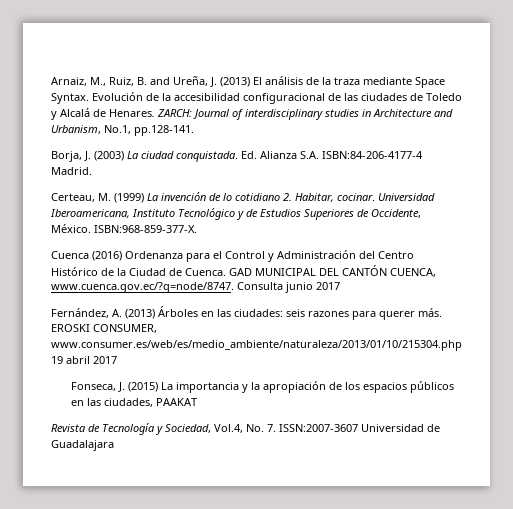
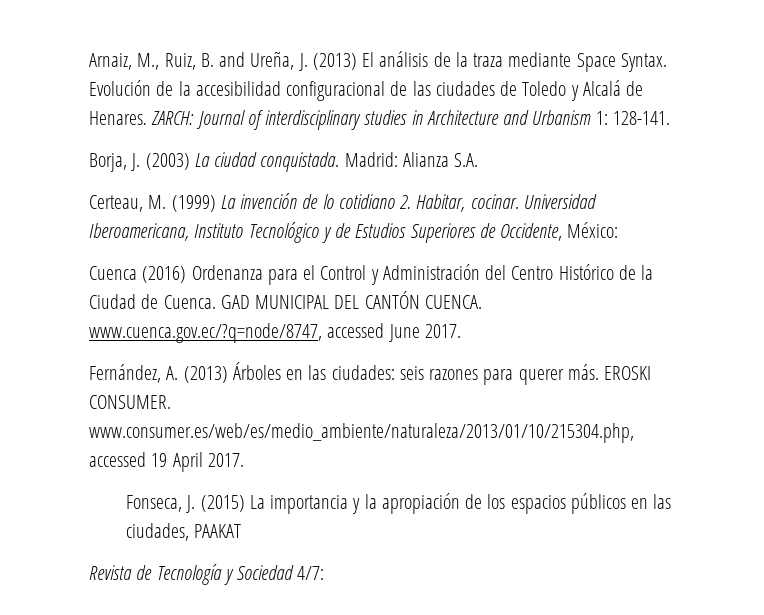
- ZARCH: Journal of interdisciplinary studies in Architecture and Urbanism, No.1, pp.128-141.
+ ZARCH: Journal of interdisciplinary studies in Architecture and Urbanism 1: 128-141.
- Ed. Alianza S.A. ISBN:84-206-4177-4 Madrid.
+ Madrid: Alianza S.A.
- Universidad Iberoamericana, Instituto Tecnológico y de Estudios Superiores de Occidente, México. ISBN:968-859-377-X.
+ Universidad Iberoamericana, Instituto Tecnológico y de Estudios Superiores de Occidente, México:
- GAD MUNICIPAL DEL CANTÓN CUENCA, www.cuenca.gov.ec/?q=node/8747. Consulta junio 2017
+ GAD MUNICIPAL DEL CANTÓN CUENCA. www.cuenca.gov.ec/?q=node/8747, accessed June 2017.
- EROSKI CONSUMER, www.consumer.es/web/es/medio_ambiente/naturaleza/2013/01/10/215304.php 19 abril 2017
+ EROSKI CONSUMER. www.consumer.es/web/es/medio_ambiente/naturaleza/2013/01/10/215304.php, accessed 19 April 2017.
- Revista de Tecnología y Sociedad, Vol.4, No. 7. ISSN:2007-3607 Universidad de Guadalajara
+ Revista de Tecnología y Sociedad 4/7:

